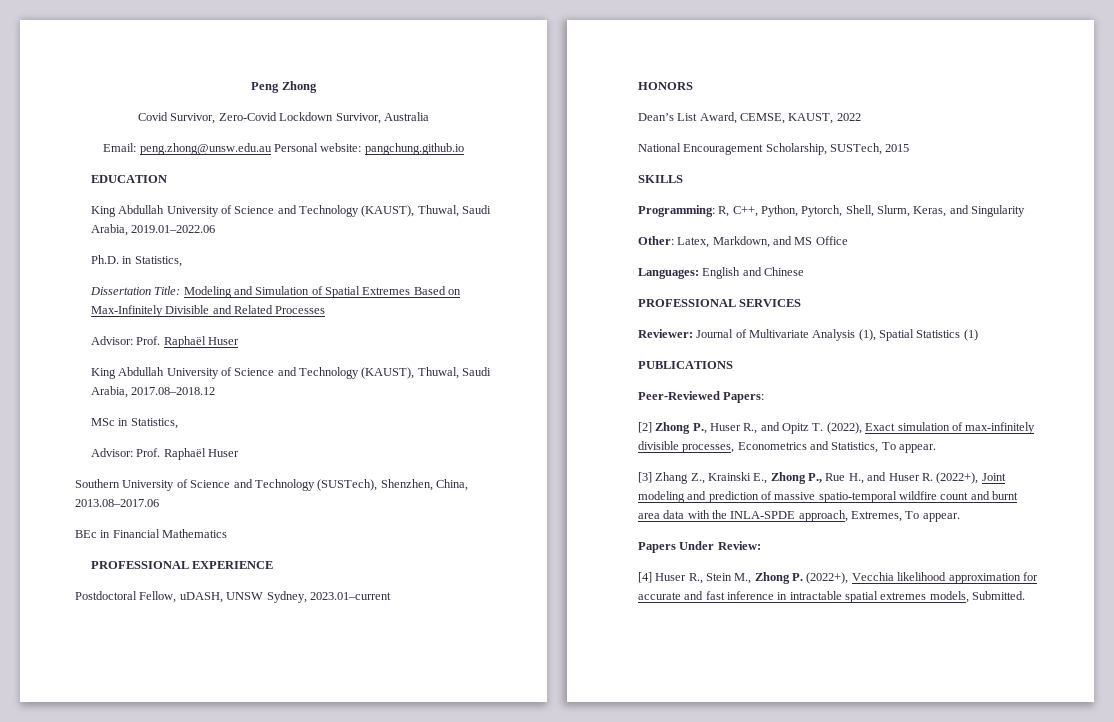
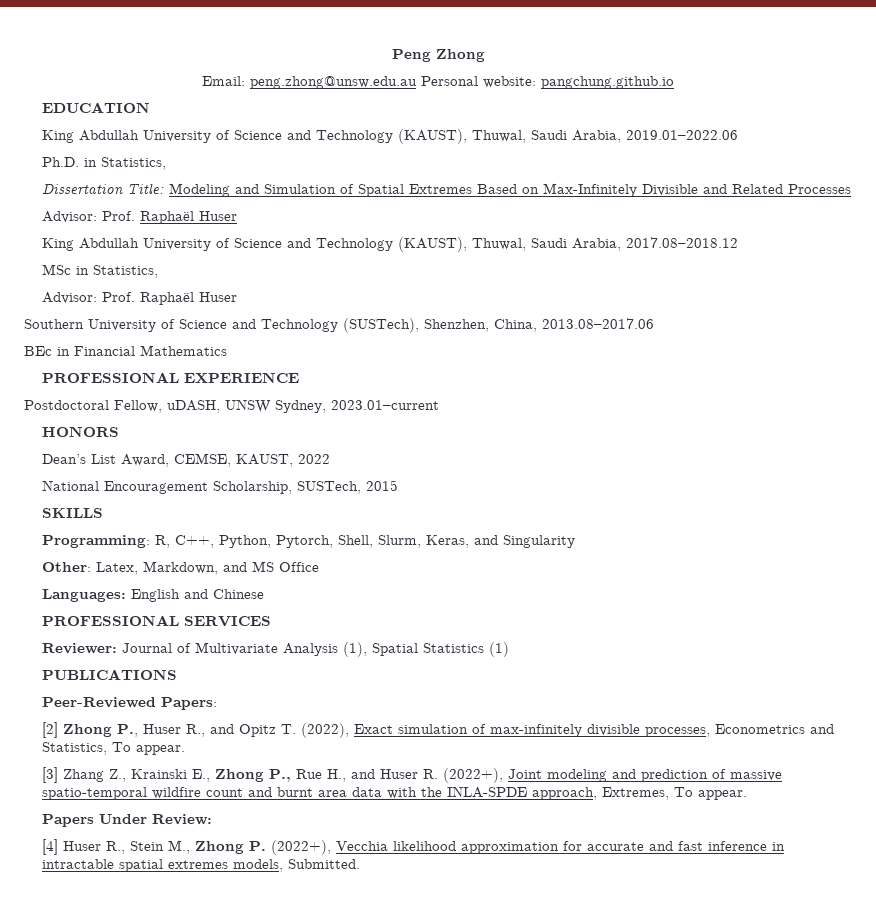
- Covid Survivor, Zero-Covid Lockdown Survivor, Australia

